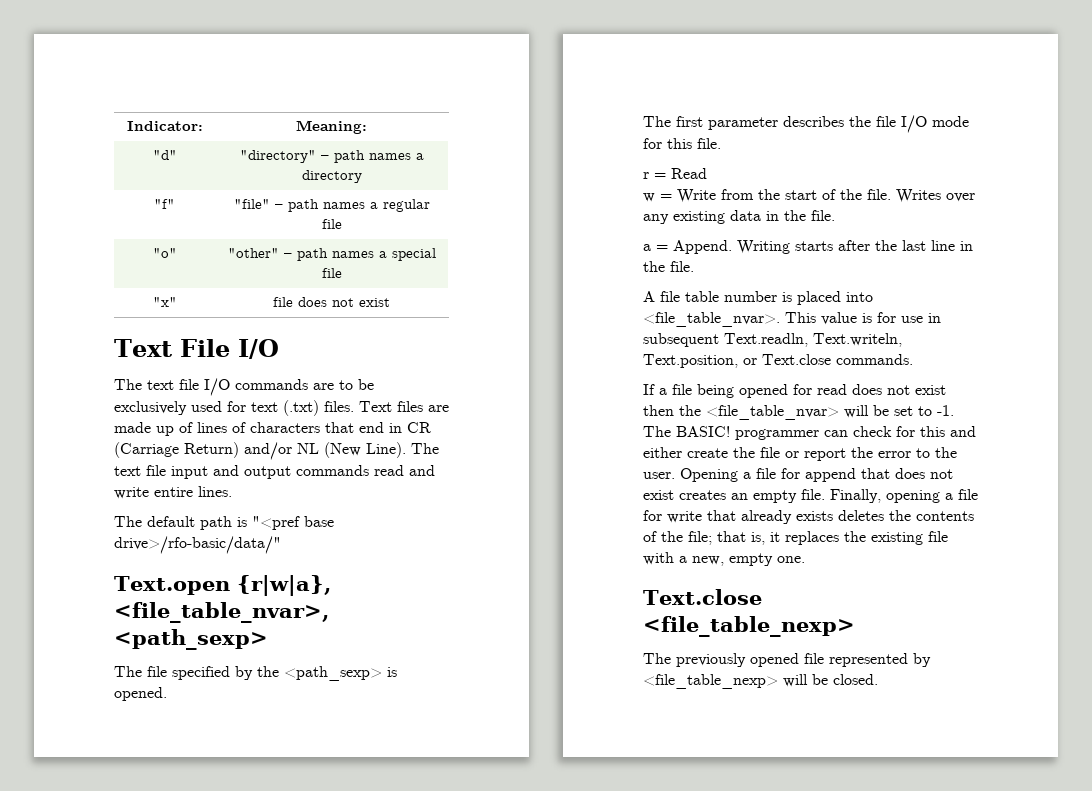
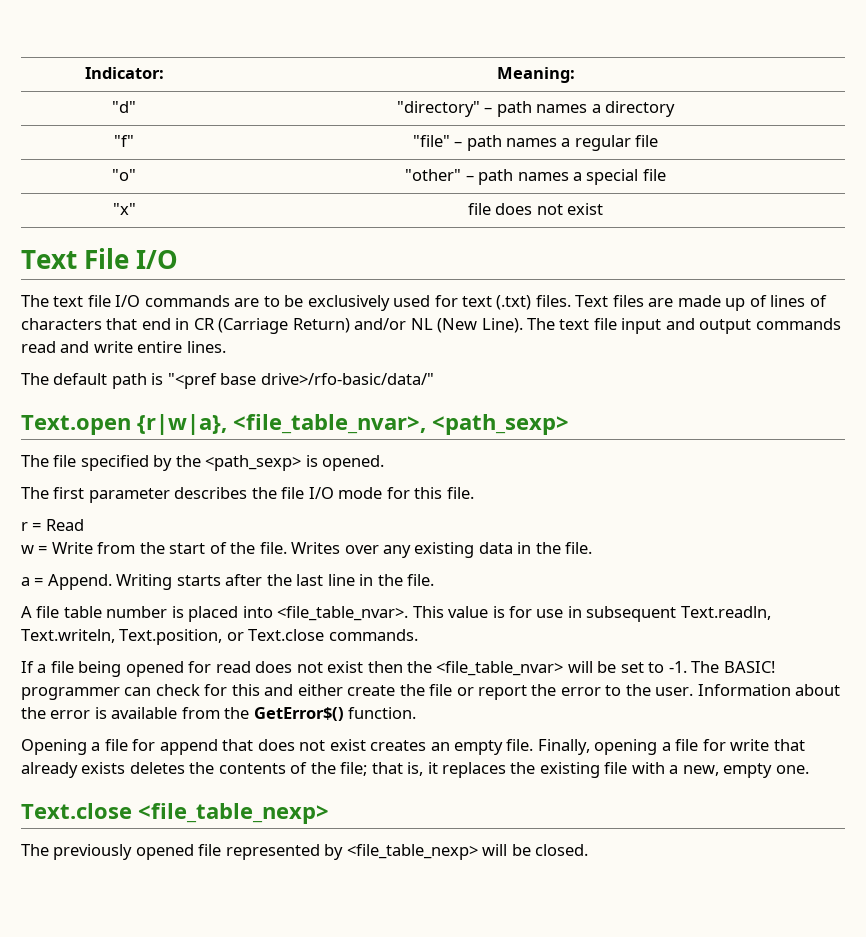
- The BASIC! programmer can check for this and either create the file or report the error to the user. Opening a file for append that does not exist creates an empty file.
+ The BASIC! programmer can check for this and either create the file or report the error to the user. Information about the error is available from the GetError$() function.
+ Opening a file for append that does not exist creates an empty file.

